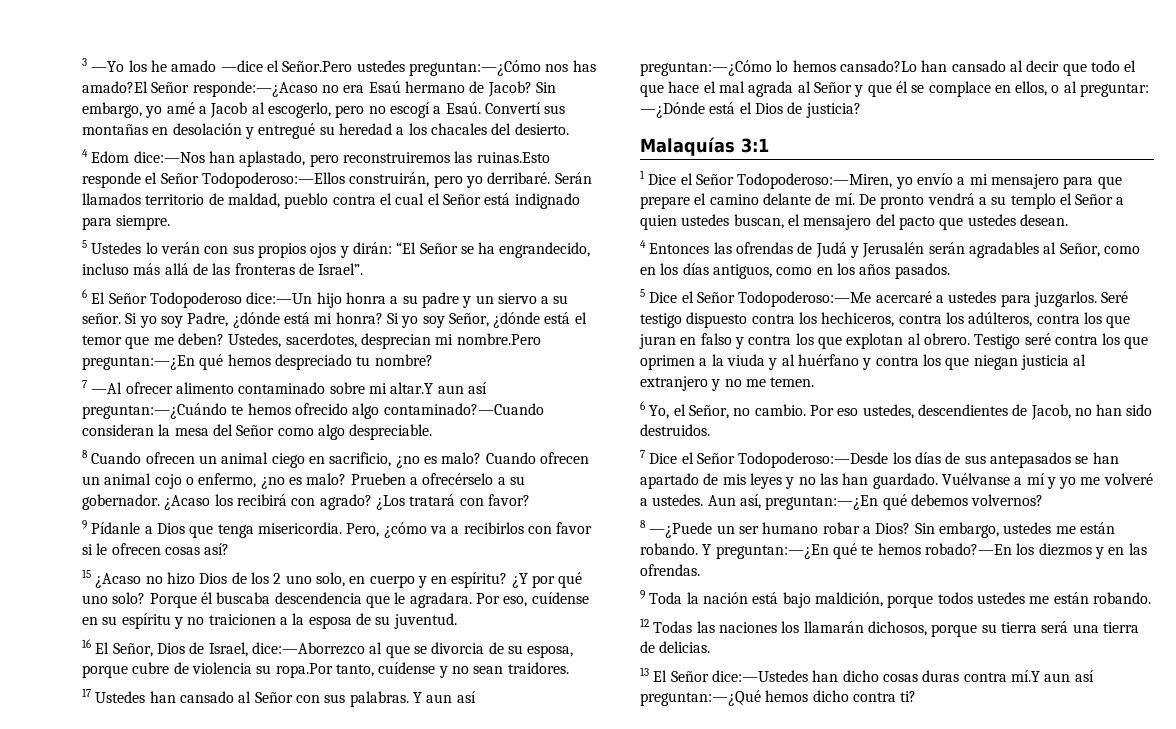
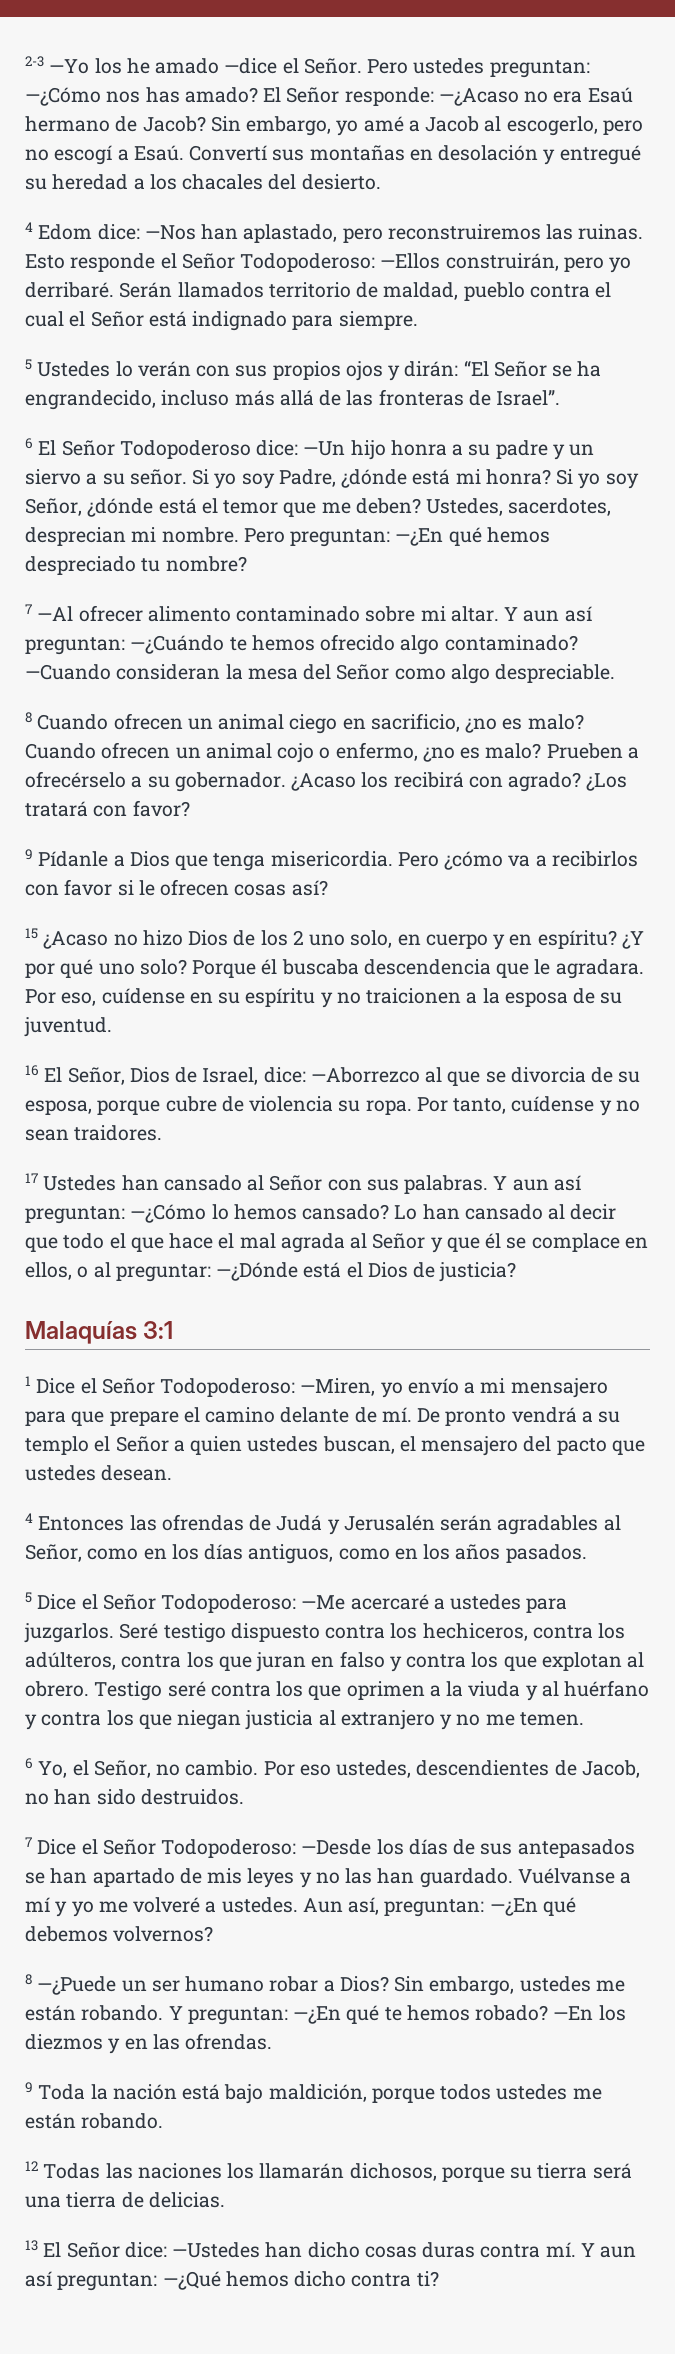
- 3 —Yo los he amado —dice el Señor.Pero ustedes preguntan:—¿Cómo nos has amado?El Señor responde:—¿Acaso no era Esaú hermano de Jacob?
+ 2-3 —Yo los he amado —dice el Señor. Pero ustedes preguntan: —¿Cómo nos has amado? El Señor responde: —¿Acaso no era Esaú hermano de Jacob?
- 4 Edom dice:—Nos han aplastado, pero reconstruiremos las ruinas.Esto responde el Señor Todopoderoso:—Ellos construirán, pero yo derribaré.
+ 4 Edom dice: —Nos han aplastado, pero reconstruiremos las ruinas. Esto responde el Señor Todopoderoso: —Ellos construirán, pero yo derribaré.
- 6 El Señor Todopoderoso dice:—Un hijo honra a su padre y un siervo a su señor.
+ 6 El Señor Todopoderoso dice: —Un hijo honra a su padre y un siervo a su señor.
- Ustedes, sacerdotes, desprecian mi nombre.Pero preguntan:—¿En qué hemos despreciado tu nombre?
+ Ustedes, sacerdotes, desprecian mi nombre. Pero preguntan: —¿En qué hemos despreciado tu nombre?
- 7 —Al ofrecer alimento contaminado sobre mi altar.Y aun así preguntan:—¿Cuándo te hemos ofrecido algo contaminado?—Cuando consideran la mesa del Señor como algo despreciable.
+ 7 —Al ofrecer alimento contaminado sobre mi altar. Y aun así preguntan: —¿Cuándo te hemos ofrecido algo contaminado? —Cuando consideran la mesa del Señor como algo despreciable.
- Pero, ¿cómo va a recibirlos con favor si le ofrecen cosas así?
+ Pero ¿cómo va a recibirlos con favor si le ofrecen cosas así?
- 16 El Señor, Dios de Israel, dice:—Aborrezco al que se divorcia de su esposa, porque cubre de violencia su ropa.Por tanto, cuídense y no sean traidores.
+ 16 El Señor, Dios de Israel, dice: —Aborrezco al que se divorcia de su esposa, porque cubre de violencia su ropa. Por tanto, cuídense y no sean traidores.
- Y aun así preguntan:—¿Cómo lo hemos cansado?Lo han cansado al decir que todo el que hace el mal agrada al Señor y que él se complace en ellos, o al preguntar: —¿Dónde está el Dios de justicia?
+ Y aun así preguntan: —¿Cómo lo hemos cansado? Lo han cansado al decir que todo el que hace el mal agrada al Señor y que él se complace en ellos, o al preguntar: —¿Dónde está el Dios de justicia?
- 1 Dice el Señor Todopoderoso:—Miren, yo envío a mi mensajero para que prepare el camino delante de mí.
+ 1 Dice el Señor Todopoderoso: —Miren, yo envío a mi mensajero para que prepare el camino delante de mí.
- 5 Dice el Señor Todopoderoso:—Me acercaré a ustedes para juzgarlos.
+ 5 Dice el Señor Todopoderoso: —Me acercaré a ustedes para juzgarlos.
- 7 Dice el Señor Todopoderoso:—Desde los días de sus antepasados se han apartado de mis leyes y no las han guardado.
+ 7 Dice el Señor Todopoderoso: —Desde los días de sus antepasados se han apartado de mis leyes y no las han guardado.
- Aun así, preguntan:—¿En qué debemos volvernos?
+ Aun así, preguntan: —¿En qué debemos volvernos?
- Y preguntan:—¿En qué te hemos robado?—En los diezmos y en las ofrendas.
+ Y preguntan: —¿En qué te hemos robado? —En los diezmos y en las ofrendas.
- 13 El Señor dice:—Ustedes han dicho cosas duras contra mí.Y aun así preguntan:—¿Qué hemos dicho contra ti?
+ 13 El Señor dice: —Ustedes han dicho cosas duras contra mí. Y aun así preguntan: —¿Qué hemos dicho contra ti?

